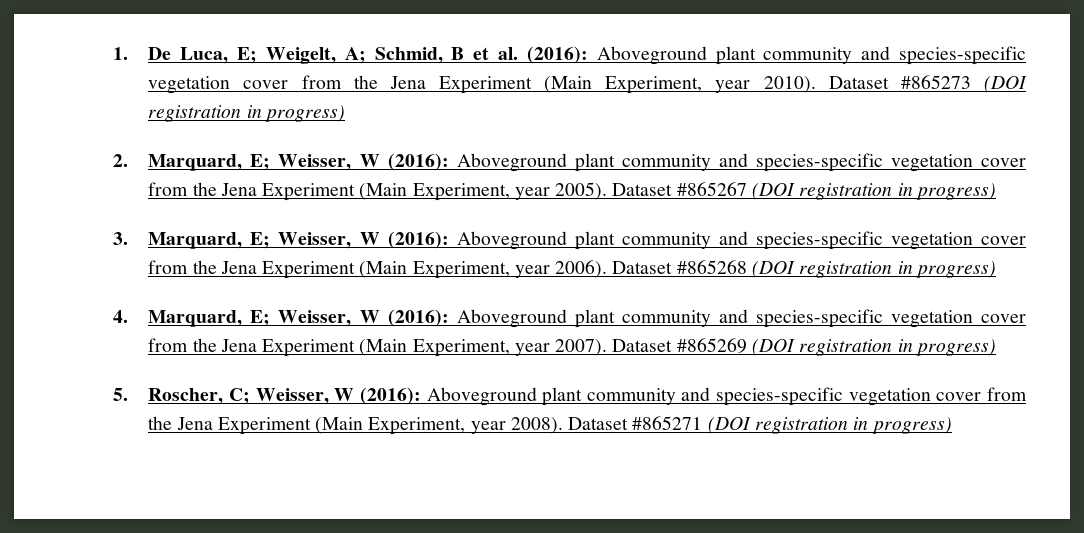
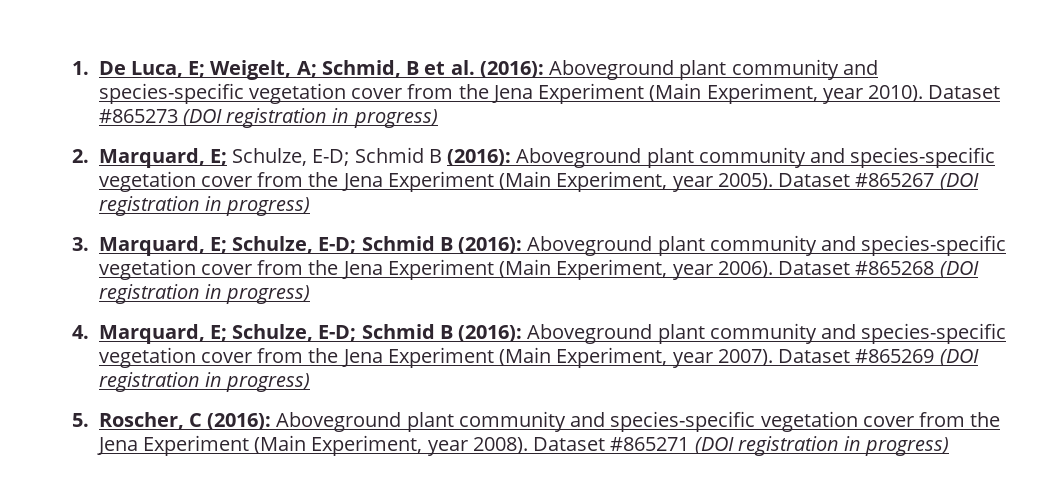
- 2. Marquard, E; Weisser, W (2016): Aboveground plant community and species-specific vegetation cover from the Jena Experiment (Main Experiment, year 2005).
+ 2. Marquard, E; Schulze, E-D; Schmid B (2016): Aboveground plant community and species-specific vegetation cover from the Jena Experiment (Main Experiment, year 2005).
- 3. Marquard, E; Weisser, W (2016): Aboveground plant community and species-specific vegetation cover from the Jena Experiment (Main Experiment, year 2006).
+ 3. Marquard, E; Schulze, E-D; Schmid B (2016): Aboveground plant community and species-specific vegetation cover from the Jena Experiment (Main Experiment, year 2006).
- 4. Marquard, E; Weisser, W (2016): Aboveground plant community and species-specific vegetation cover from the Jena Experiment (Main Experiment, year 2007).
+ 4. Marquard, E; Schulze, E-D; Schmid B (2016): Aboveground plant community and species-specific vegetation cover from the Jena Experiment (Main Experiment, year 2007).
- 5. Roscher, C; Weisser, W (2016): Aboveground plant community and species-specific vegetation cover from the Jena Experiment (Main Experiment, year 2008).
+ 5. Roscher, C (2016): Aboveground plant community and species-specific vegetation cover from the Jena Experiment (Main Experiment, year 2008).

